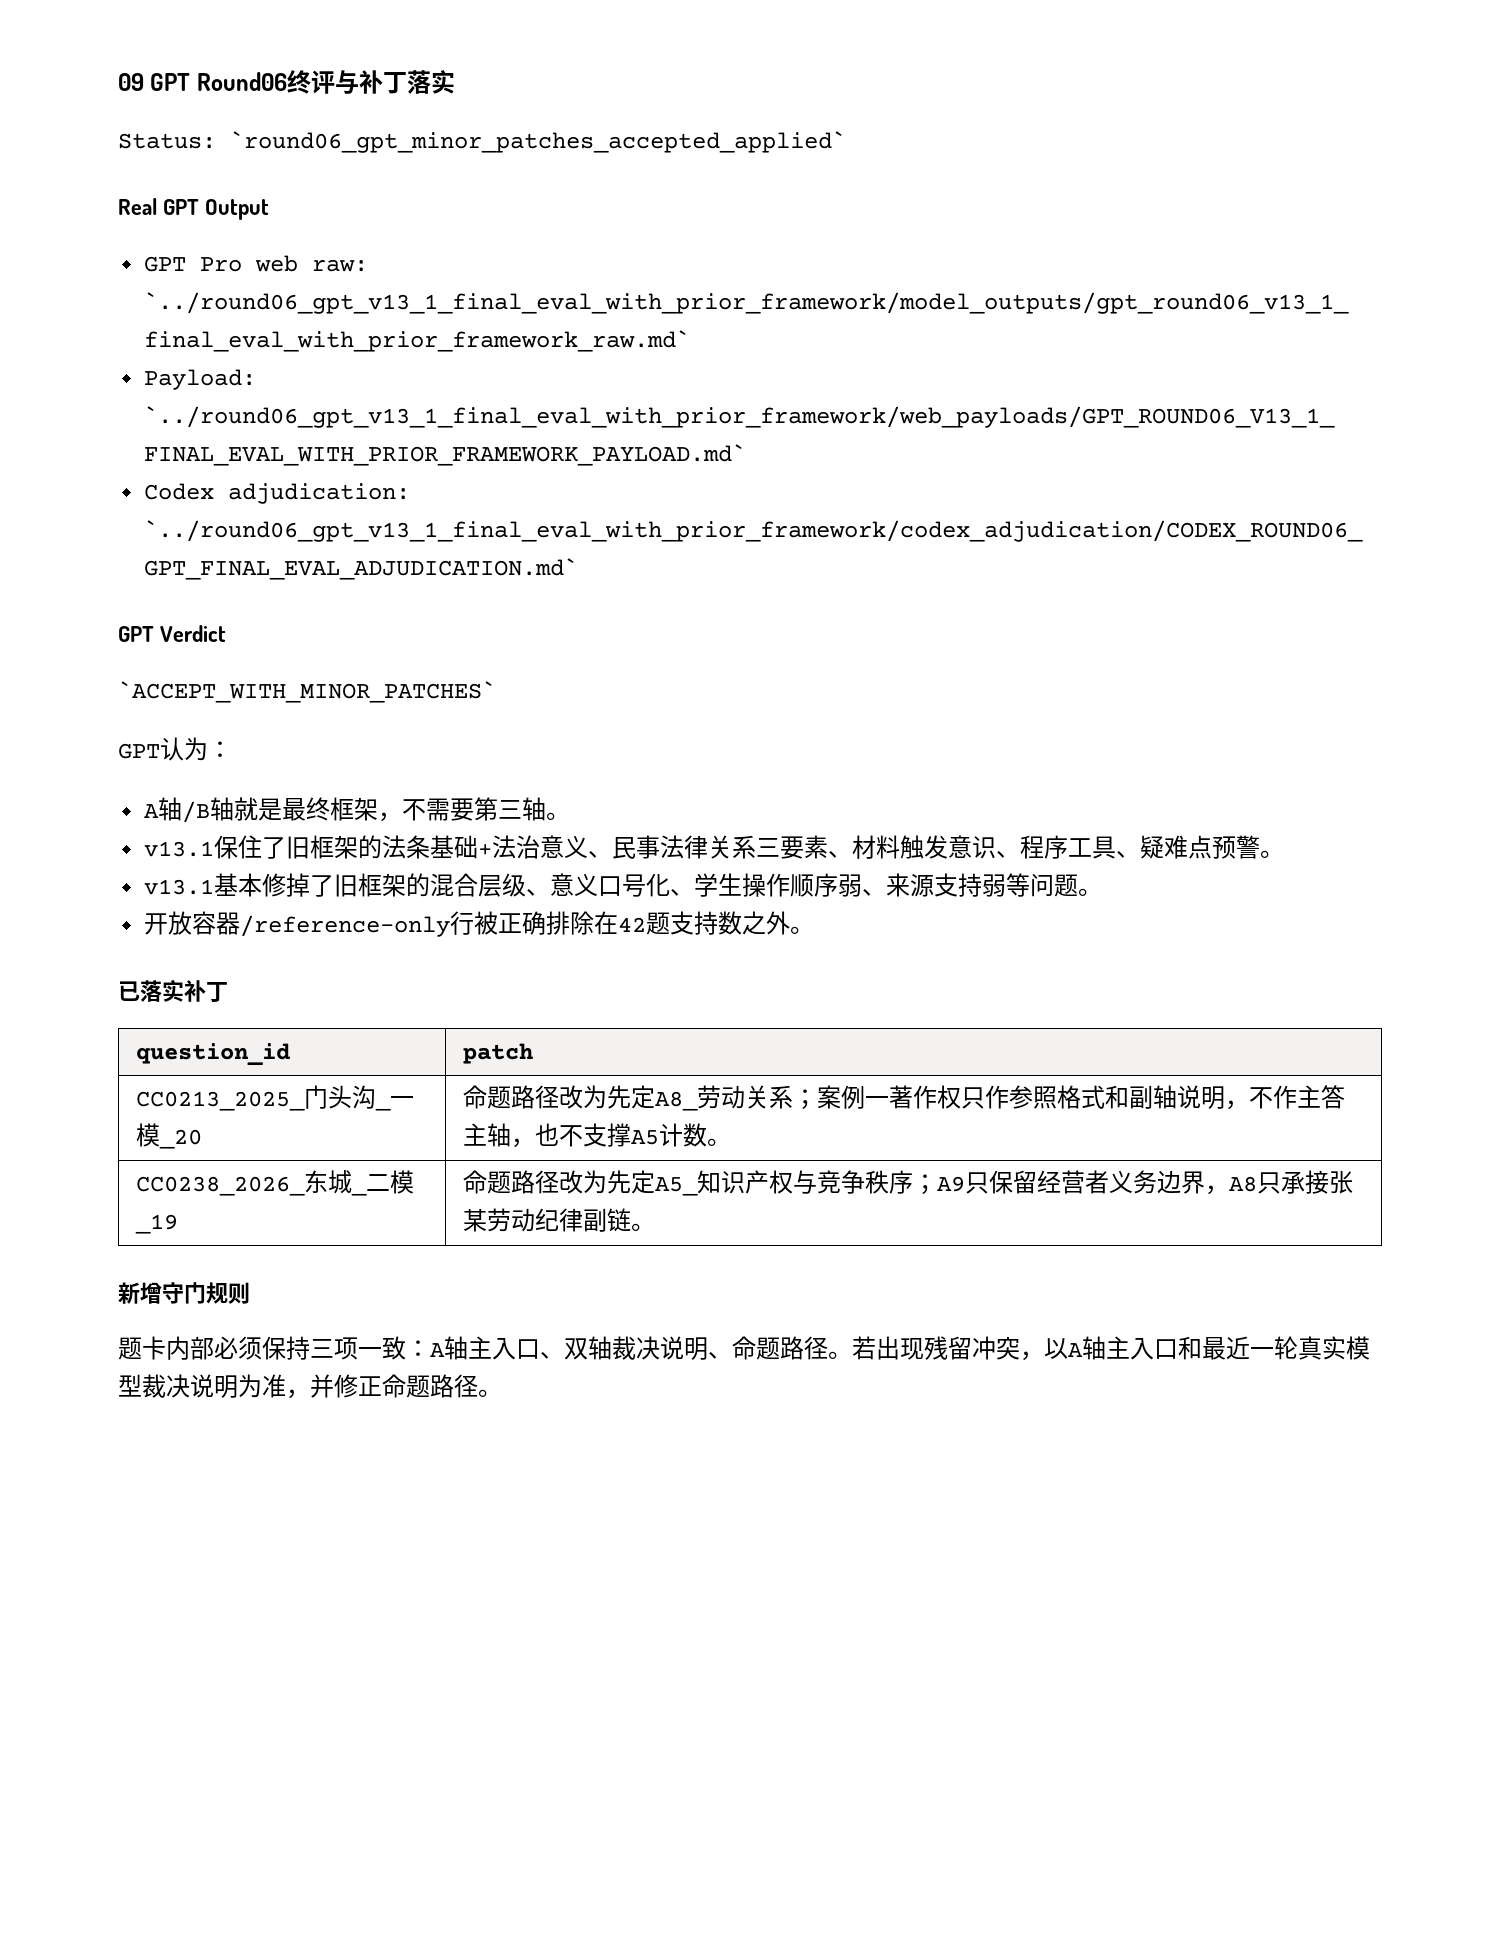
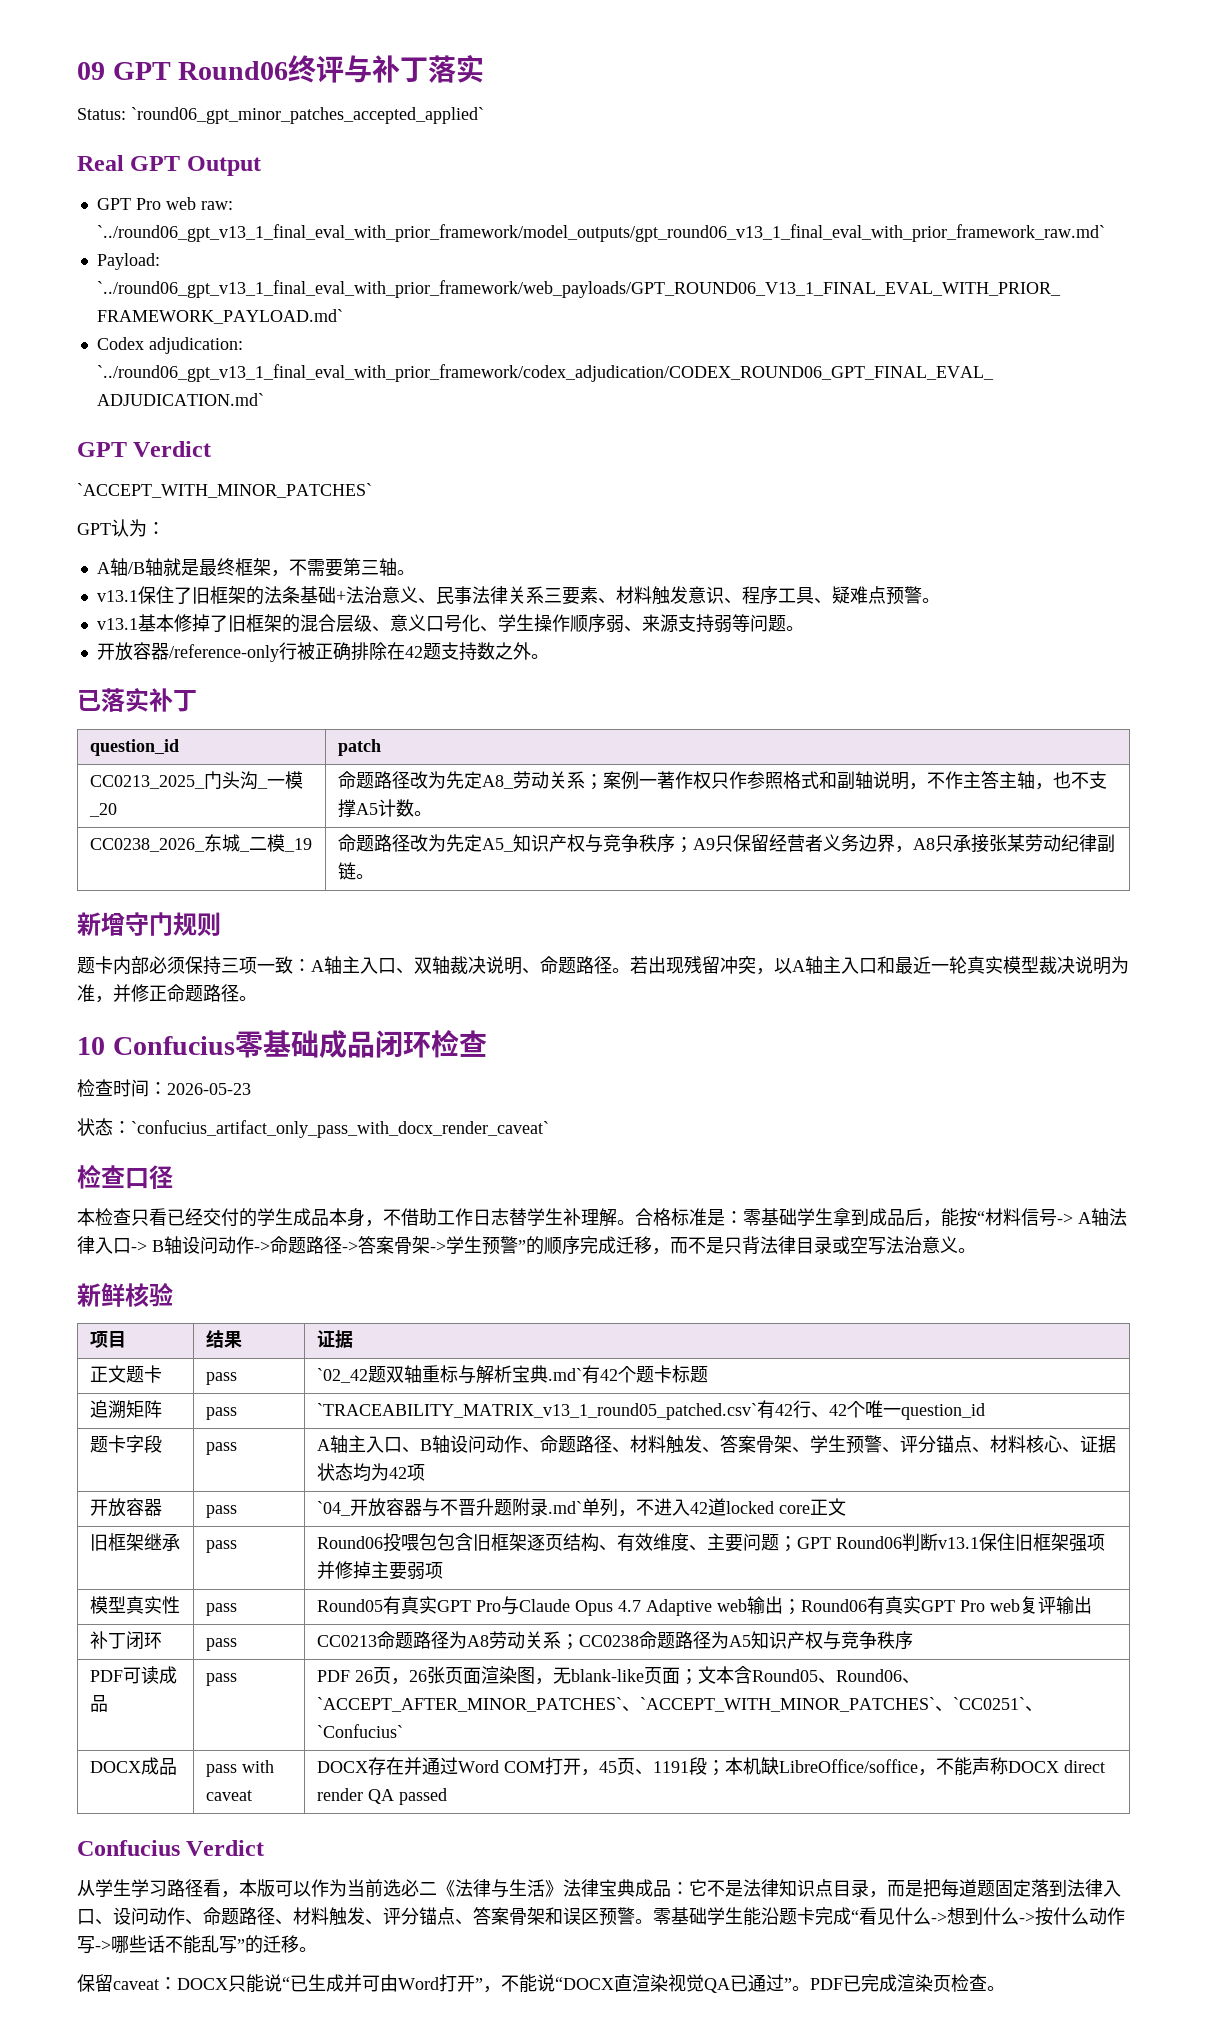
+ 10 Confucius零基础成品闭环检查
+ 检查时间：2026-05-23
+ 状态：`confucius_artifact_only_pass_with_docx_render_caveat`
+ 检查口径
+ 本检查只看已经交付的学生成品本身，不借助工作日志替学生补理解。合格标准是：零基础学生拿到成品后，能按“材料信号-> A轴法律入口-> B轴设问动作->命题路径->答案骨架->学生预警”的顺序完成迁移，而不是只背法律目录或空写法治意义。
+ 新鲜核验
+ 项目 | 结果 | 证据
+ 正文题卡 | pass | `02_42题双轴重标与解析宝典.md`有42个题卡标题
+ 追溯矩阵 | pass | `TRACEABILITY_MATRIX_v13_1_round05_patched.csv`有42行、42个唯一question_id
+ 题卡字段 | pass | A轴主入口、B轴设问动作、命题路径、材料触发、答案骨架、学生预警、评分锚点、材料核心、证据状态均为42项
+ 开放容器 | pass | `04_开放容器与不晋升题附录.md`单列，不进入42道locked core正文
+ 旧框架继承 | pass | Round06投喂包包含旧框架逐页结构、有效维度、主要问题；GPT Round06判断v13.1保住旧框架强项并修掉主要弱项
+ 模型真实性 | pass | Round05有真实GPT Pro与Claude Opus 4.7 Adaptive web输出；Round06有真实GPT Pro web复评输出
+ 补丁闭环 | pass | CC0213命题路径为A8劳动关系；CC0238命题路径为A5知识产权与竞争秩序
+ PDF可读成品 | pass | PDF 26页，26张页面渲染图，无blank-like页面；文本含Round05、Round06、`ACCEPT_AFTER_MINOR_PATCHES`、`ACCEPT_WITH_MINOR_PATCHES`、`CC0251`、`Confucius`
+ DOCX成品 | pass with caveat | DOCX存在并通过Word COM打开，45页、1191段；本机缺LibreOffice/soffice，不能声称DOCX direct render QA passed
+ Confucius Verdict
+ 从学生学习路径看，本版可以作为当前选必二《法律与生活》法律宝典成品：它不是法律知识点目录，而是把每道题固定落到法律入口、设问动作、命题路径、材料触发、评分锚点、答案骨架和误区预警。零基础学生能沿题卡完成“看见什么->想到什么->按什么动作写->哪些话不能乱写”的迁移。
+ 保留caveat：DOCX只能说“已生成并可由Word打开”，不能说“DOCX直渲染视觉QA已通过”。PDF已完成渲染页检查。

